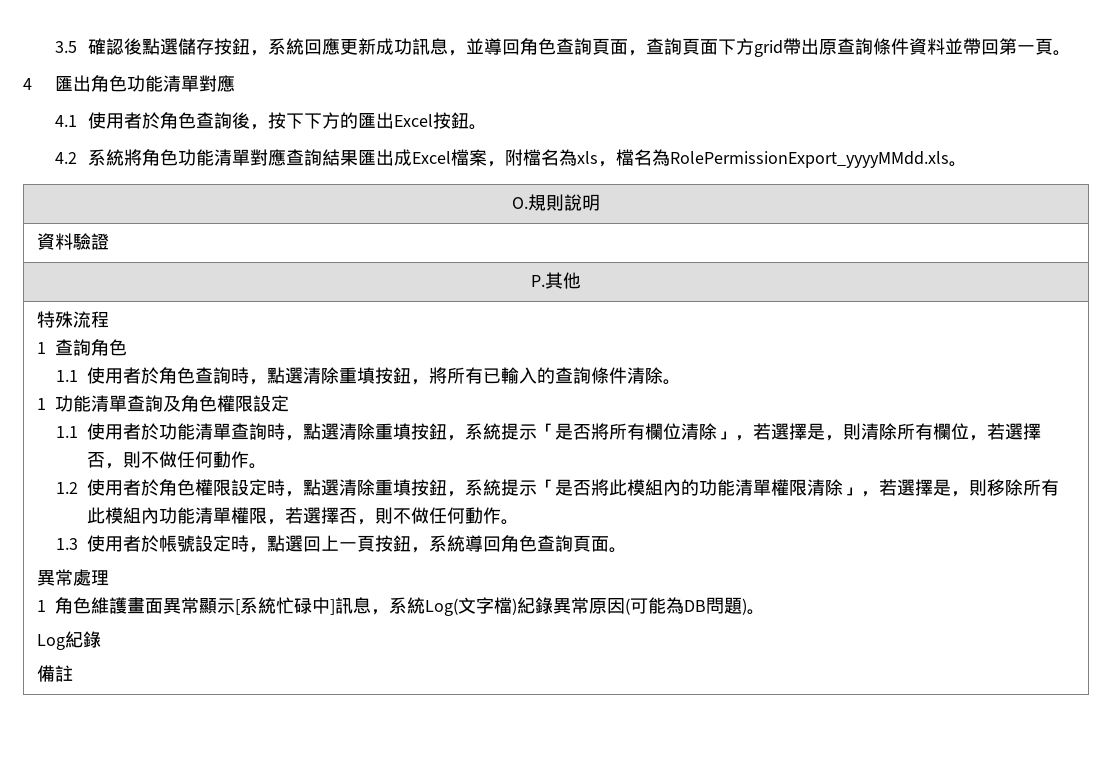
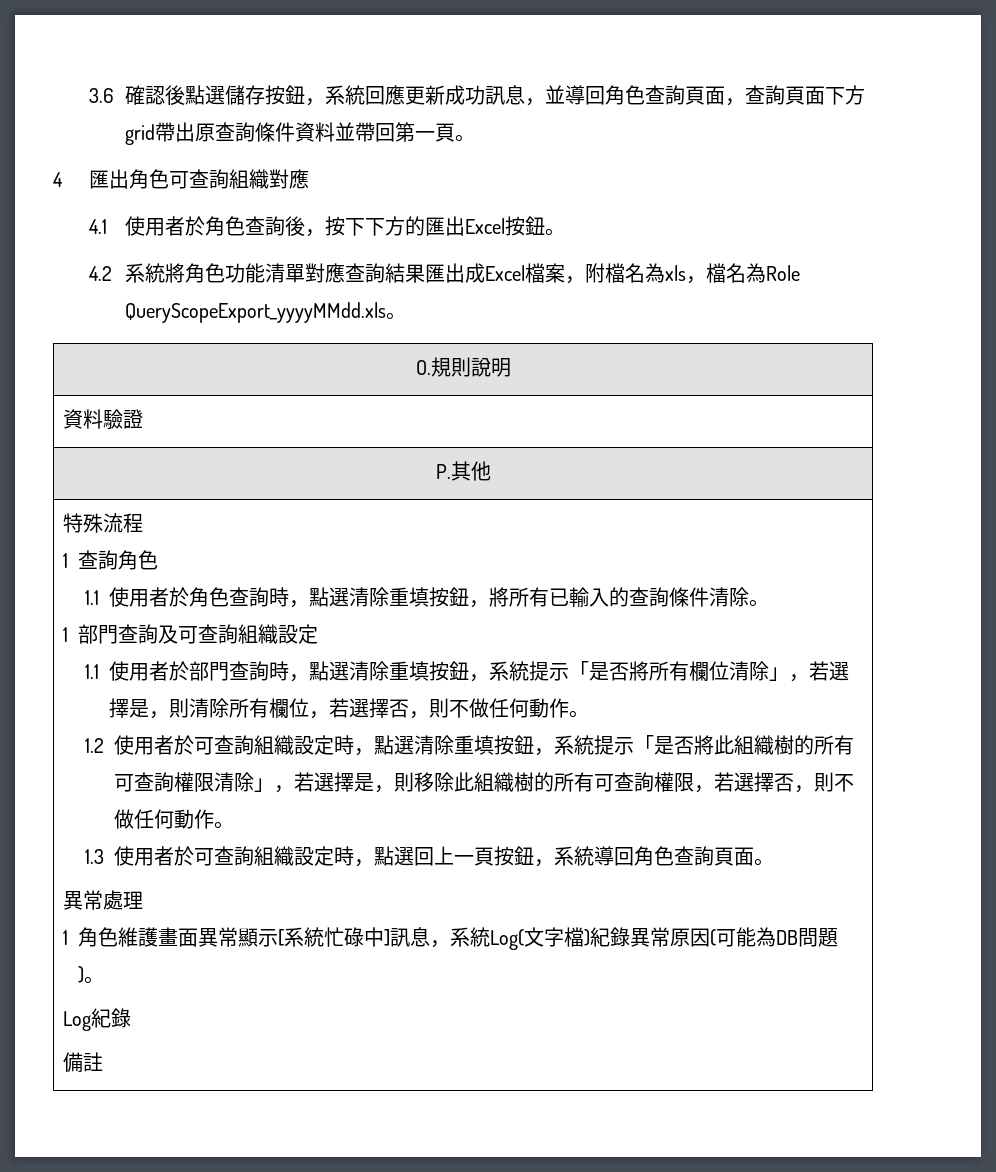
- 3.5確認後點選儲存按鈕，系統回應更新成功訊息，並導回角色查詢頁面，查詢頁面下方grid帶出原查詢條件資料並帶回第一頁。
+ 3.6確認後點選儲存按鈕，系統回應更新成功訊息，並導回角色查詢頁面，查詢頁面下方grid帶出原查詢條件資料並帶回第一頁。
- 4匯出角色功能清單對應
+ 4匯出角色可查詢組織對應
- 4.2系統將角色功能清單對應查詢結果匯出成Excel檔案，附檔名為xls，檔名為RolePermissionExport_yyyyMMdd.xls。
+ 4.2系統將角色功能清單對應查詢結果匯出成Excel檔案，附檔名為xls，檔名為Role QueryScopeExport_yyyyMMdd.xls。
- 1功能清單查詢及角色權限設定
+ 1部門查詢及可查詢組織設定
- 1.1使用者於功能清單查詢時，點選清除重填按鈕，系統提示「是否將所有欄位清除」，若選擇是，則清除所有欄位，若選擇否，則不做任何動作。
+ 1.1使用者於部門查詢時，點選清除重填按鈕，系統提示「是否將所有欄位清除」，若選擇是，則清除所有欄位，若選擇否，則不做任何動作。
- 1.2使用者於角色權限設定時，點選清除重填按鈕，系統提示「是否將此模組內的功能清單權限清除」，若選擇是，則移除所有此模組內功能清單權限，若選擇否，則不做任何動作。
+ 1.2使用者於可查詢組織設定時，點選清除重填按鈕，系統提示「是否將此組織樹的所有可查詢權限清除」，若選擇是，則移除此組織樹的所有可查詢權限，若選擇否，則不做任何動作。
- 1.3使用者於帳號設定時，點選回上一頁按鈕，系統導回角色查詢頁面。
+ 1.3使用者於可查詢組織設定時，點選回上一頁按鈕，系統導回角色查詢頁面。

